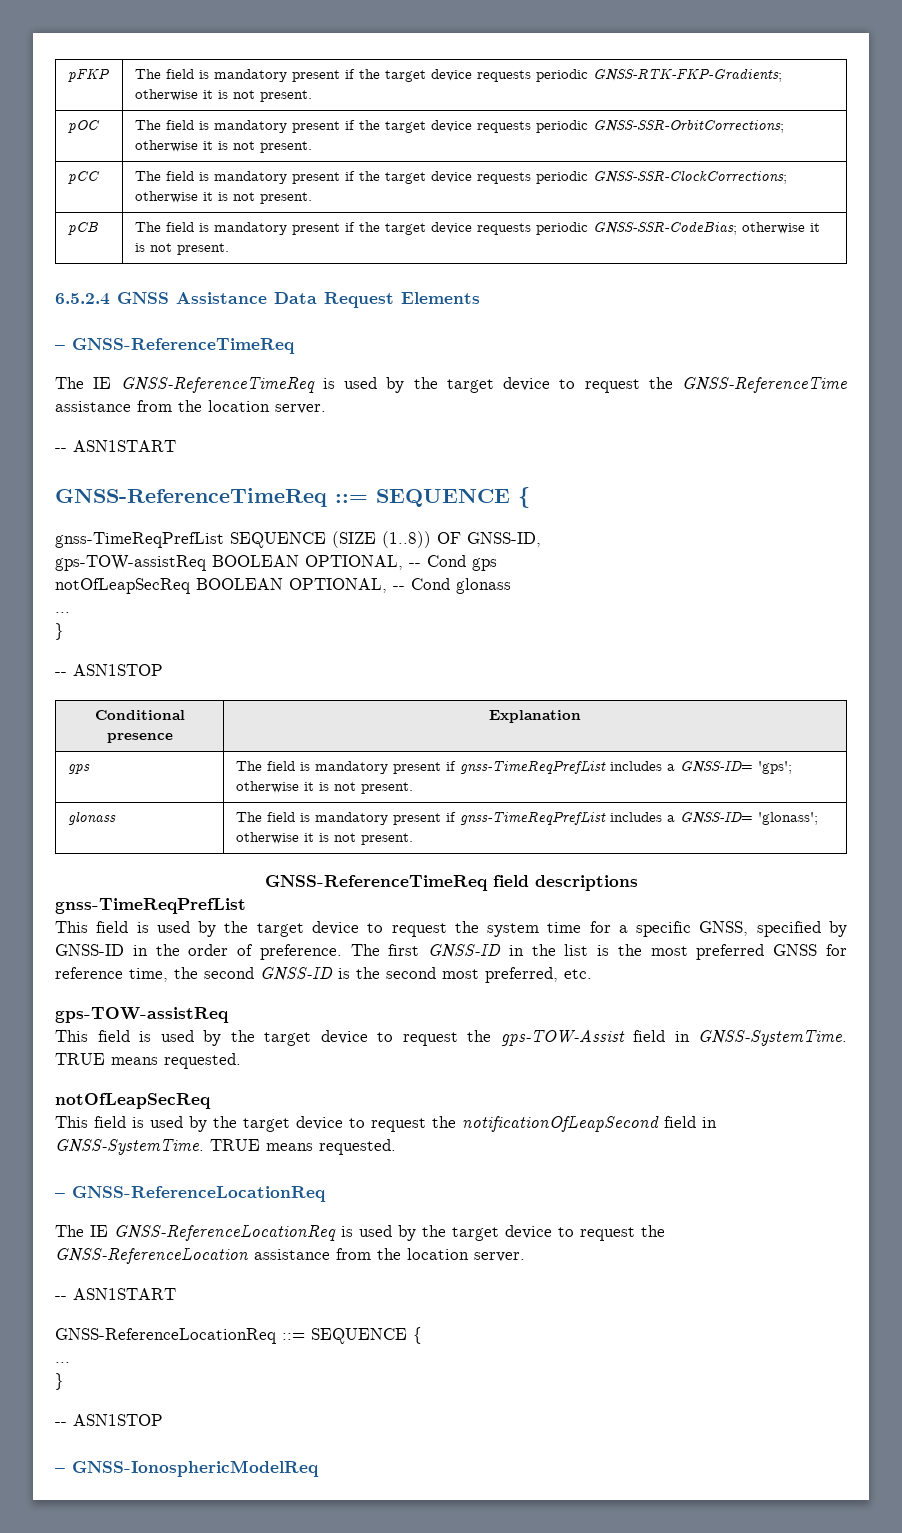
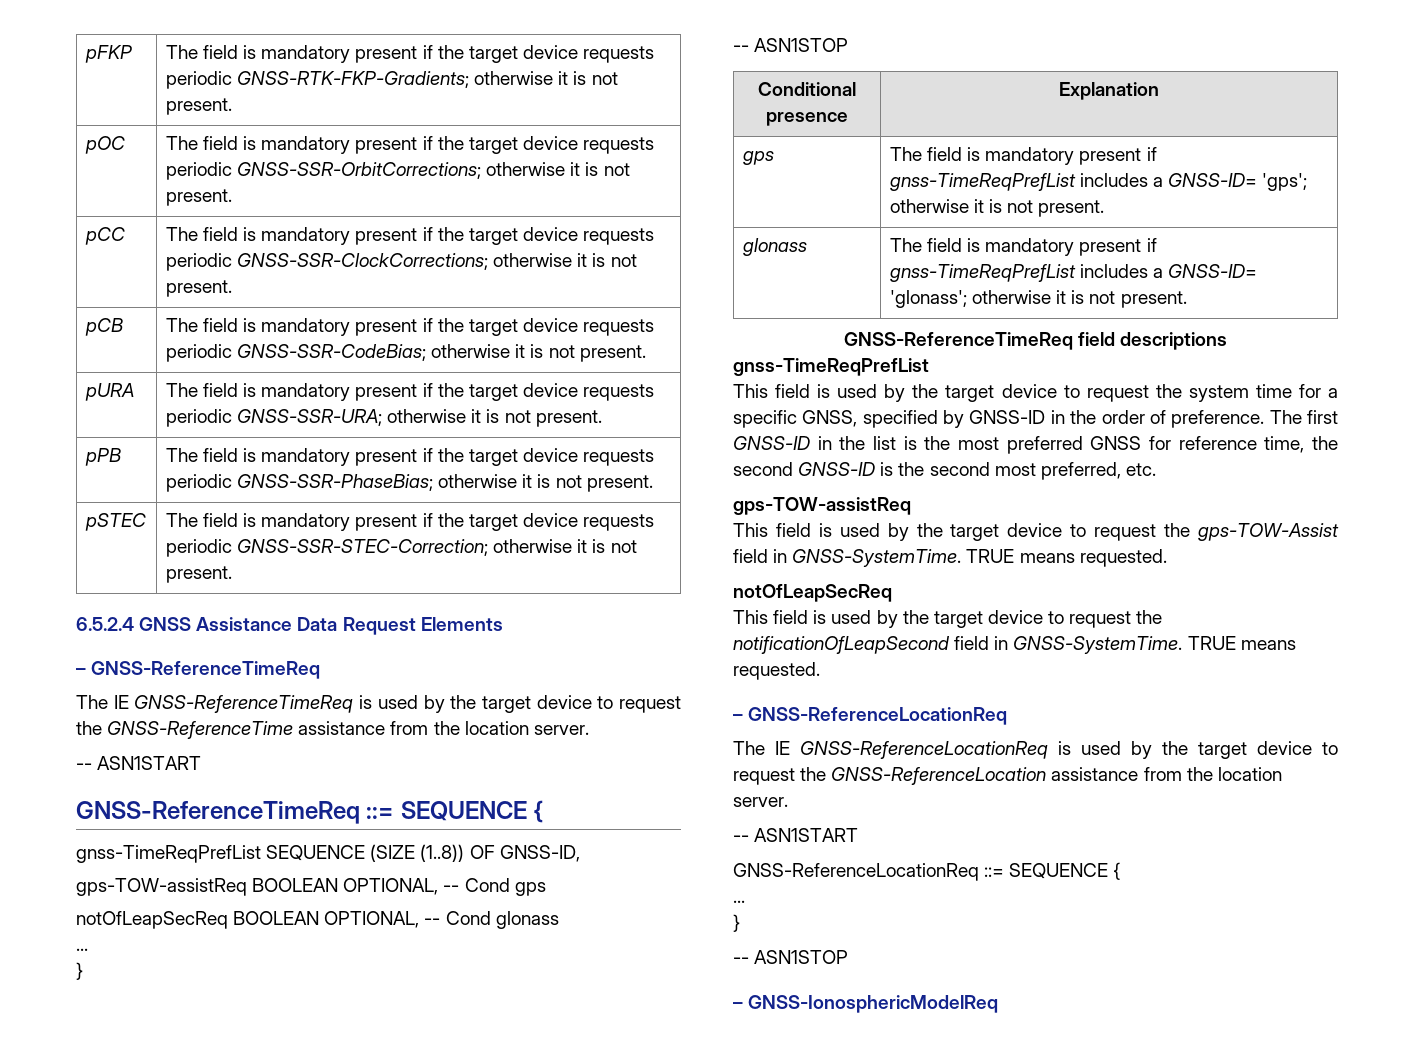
+ pURA | The field is mandatory present if the target device requests periodic GNSS-SSR-URA; otherwise it is not present.
+ pPB | The field is mandatory present if the target device requests periodic GNSS-SSR-PhaseBias; otherwise it is not present.
+ pSTEC | The field is mandatory present if the target device requests periodic GNSS-SSR-STEC-Correction; otherwise it is not present.

